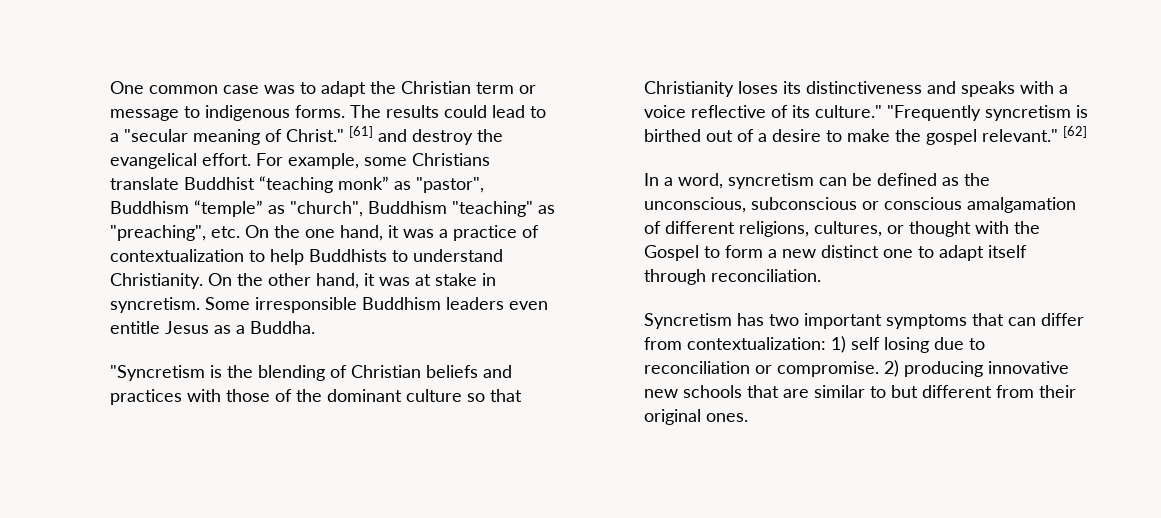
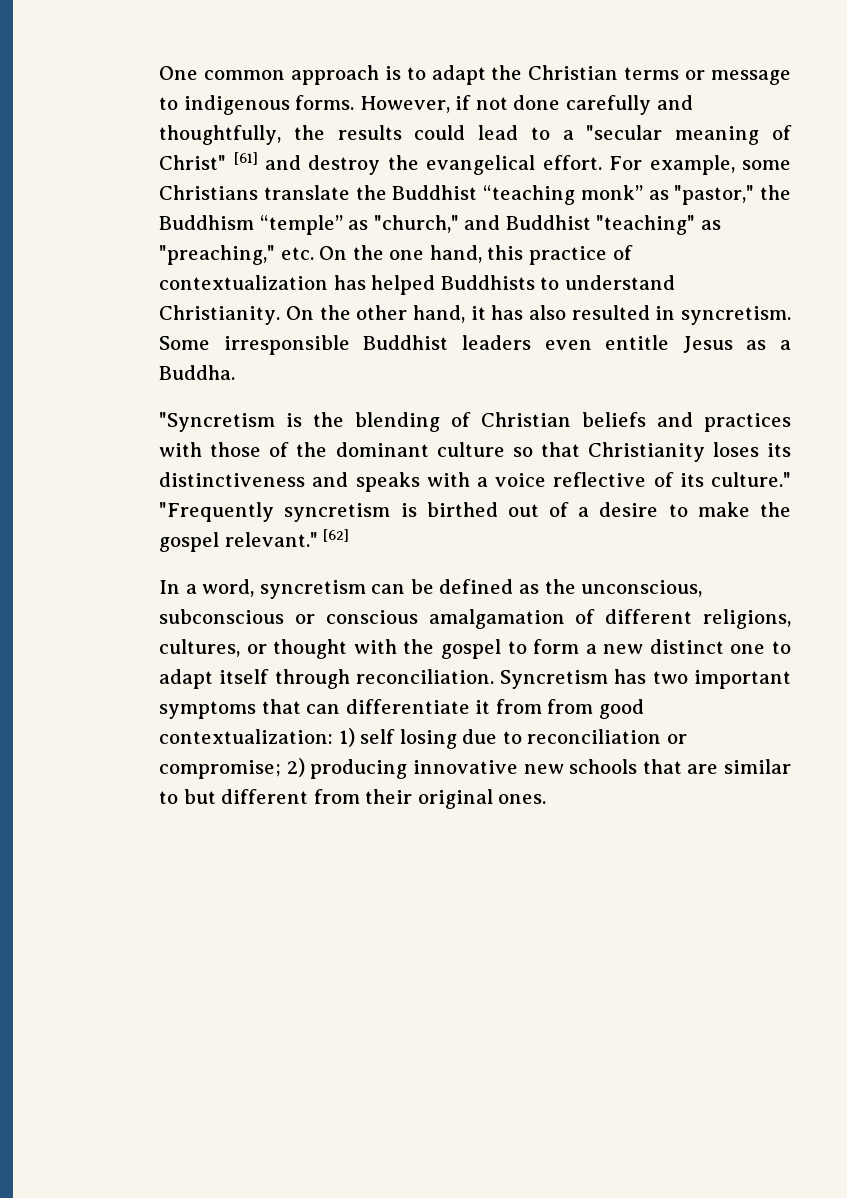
- One common case was to adapt the Christian term or message to indigenous forms.
+ One common approach is to adapt the Christian terms or message to indigenous forms.
- The results could lead to a "secular meaning of Christ." [61] and destroy the evangelical effort.
+ However, if not done carefully and thoughtfully, the results could lead to a "secular meaning of Christ" [61] and destroy the evangelical effort.
- For example, some Christians translate Buddhist “teaching monk” as "pastor", Buddhism “temple” as "church", Buddhism "teaching" as "preaching", etc. On the one hand, it was a practice of contextualization to help Buddhists to understand Christianity.
+ For example, some Christians translate the Buddhist “teaching monk” as "pastor," the Buddhism “temple” as "church," and Buddhist "teaching" as "preaching," etc. On the one hand, this practice of contextualization has helped Buddhists to understand Christianity.
- On the other hand, it was at stake in syncretism.
+ On the other hand, it has also resulted in syncretism.
- Some irresponsible Buddhism leaders even entitle Jesus as a Buddha.
+ Some irresponsible Buddhist leaders even entitle Jesus as a Buddha.
- In a word, syncretism can be defined as the unconscious, subconscious or conscious amalgamation of different religions, cultures, or thought with the Gospel to form a new distinct one to adapt itself through reconciliation.
- Syncretism has two important symptoms that can differ from contextualization:
+ In a word, syncretism can be defined as the unconscious, subconscious or conscious amalgamation of different religions, cultures, or thought with the gospel to form a new distinct one to adapt itself through reconciliation. Syncretism has two important symptoms that can differentiate it from from good contextualization:
- 1) self losing due to reconciliation or compromise.
+ 1) self losing due to reconciliation or compromise;

